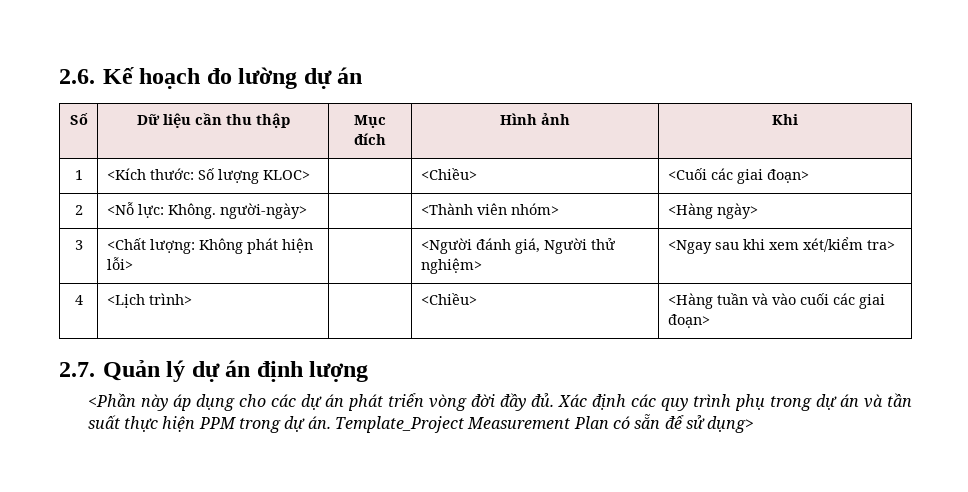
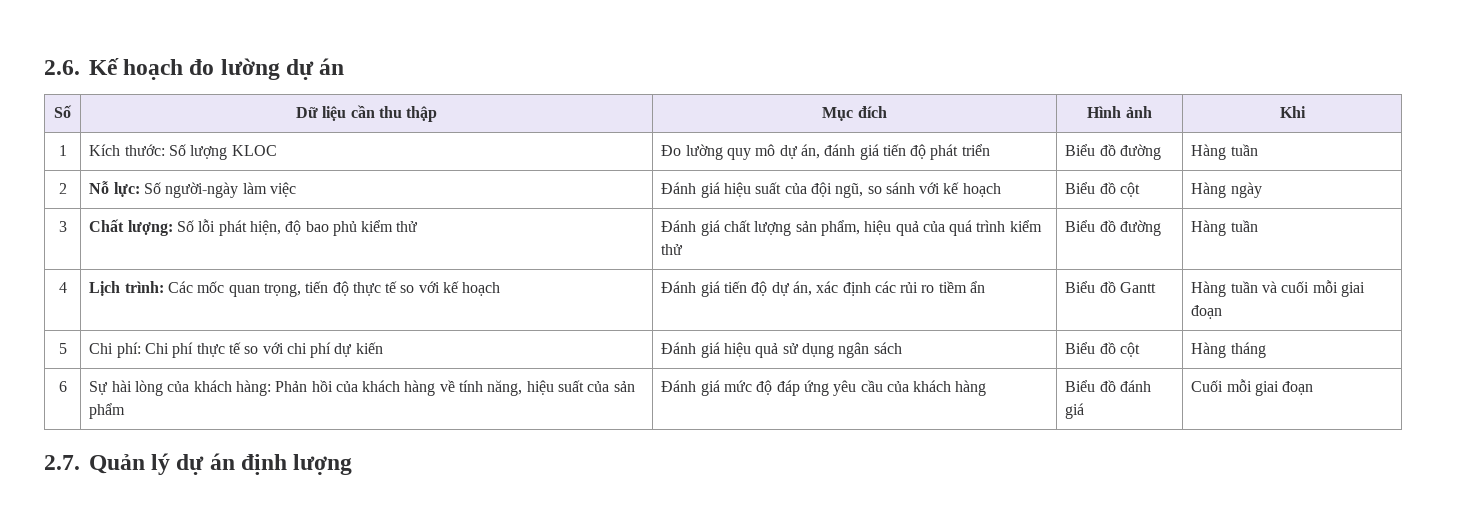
- 1 | <Kích thước: Số lượng KLOC> | | <Chiều> | <Cuối các giai đoạn>
- 2 | <Nỗ lực: Không. người-ngày> | | <Thành viên nhóm> | <Hàng ngày>
- 3 | <Chất lượng: Không phát hiện lỗi> | | <Người đánh giá, Người thử nghiệm> | <Ngay sau khi xem xét/kiểm tra>
- 4 | <Lịch trình> | | <Chiều> | <Hàng tuần và vào cuối các giai đoạn>
+ 1 | Kích thước: Số lượng KLOC | Đo lường quy mô dự án, đánh giá tiến độ phát triển | Biểu đồ đường | Hàng tuần
+ 2 | Nỗ lực: Số người-ngày làm việc | Đánh giá hiệu suất của đội ngũ, so sánh với kế hoạch | Biểu đồ cột | Hàng ngày
+ 3 | Chất lượng: Số lỗi phát hiện, độ bao phủ kiểm thử | Đánh giá chất lượng sản phẩm, hiệu quả của quá trình kiểm thử | Biểu đồ đường | Hàng tuần
+ 4 | Lịch trình: Các mốc quan trọng, tiến độ thực tế so với kế hoạch | Đánh giá tiến độ dự án, xác định các rủi ro tiềm ẩn | Biểu đồ Gantt | Hàng tuần và cuối mỗi giai đoạn
+ 5 | Chi phí: Chi phí thực tế so với chi phí dự kiến | Đánh giá hiệu quả sử dụng ngân sách | Biểu đồ cột | Hàng tháng
+ 6 | Sự hài lòng của khách hàng: Phản hồi của khách hàng về tính năng, hiệu suất của sản phẩm | Đánh giá mức độ đáp ứng yêu cầu của khách hàng | Biểu đồ đánh giá | Cuối mỗi giai đoạn
- <Phần này áp dụng cho các dự án phát triển vòng đời đầy đủ. Xác định các quy trình phụ trong dự án và tần suất thực hiện PPM trong dự án. Template_Project Measurement Plan có sẵn để sử dụng>

